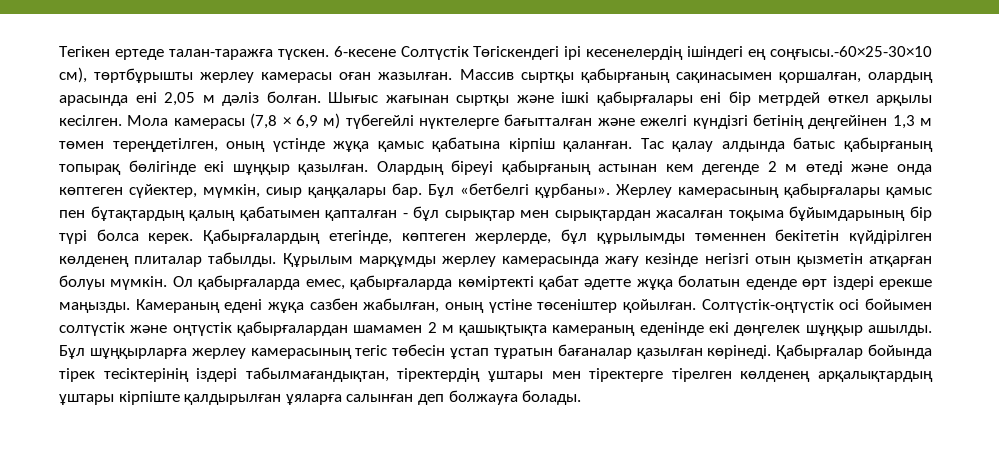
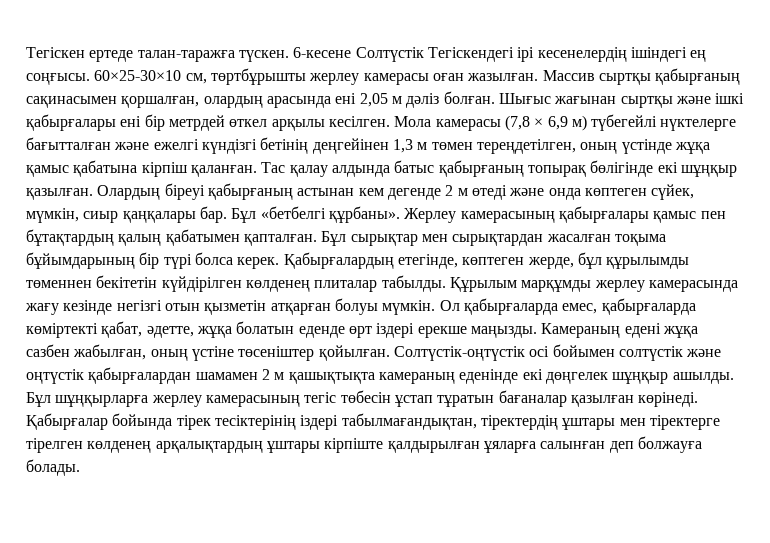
- Тегікен ертеде талан-таражға түскен.
+ Тегіскен ертеде талан-таражға түскен.
- 6-кесене Солтүстік Төгіскендегі ірі кесенелердің ішіндегі ең соңғысы.-60×25-30×10 см), төртбұрышты жерлеу камерасы оған жазылған.
+ 6-кесене Солтүстік Тегіскендегі ірі кесенелердің ішіндегі ең соңғысы. 60×25-30×10 см, төртбұрышты жерлеу камерасы оған жазылған.
- Олардың біреуі қабырғаның астынан кем дегенде 2 м өтеді және онда көптеген сүйектер, мүмкін, сиыр қаңқалары бар.
+ Олардың біреуі қабырғаның астынан кем дегенде 2 м өтеді және онда көптеген сүйек, мүмкін, сиыр қаңқалары бар.
- Жерлеу камерасының қабырғалары қамыс пен бұтақтардың қалың қабатымен қапталған - бұл сырықтар мен сырықтардан жасалған тоқыма бұйымдарының бір түрі болса керек.
+ Жерлеу камерасының қабырғалары қамыс пен бұтақтардың қалың қабатымен қапталған. Бұл сырықтар мен сырықтардан жасалған тоқыма бұйымдарының бір түрі болса керек.
- Қабырғалардың етегінде, көптеген жерлерде, бұл құрылымды төменнен бекітетін күйдірілген көлденең плиталар табылды.
+ Қабырғалардың етегінде, көптеген жерде, бұл құрылымды төменнен бекітетін күйдірілген көлденең плиталар табылды.
- Ол қабырғаларда емес, қабырғаларда көміртекті қабат әдетте жұқа болатын еденде өрт іздері ерекше маңызды.
+ Ол қабырғаларда емес, қабырғаларда көміртекті қабат, әдетте, жұқа болатын еденде өрт іздері ерекше маңызды.

